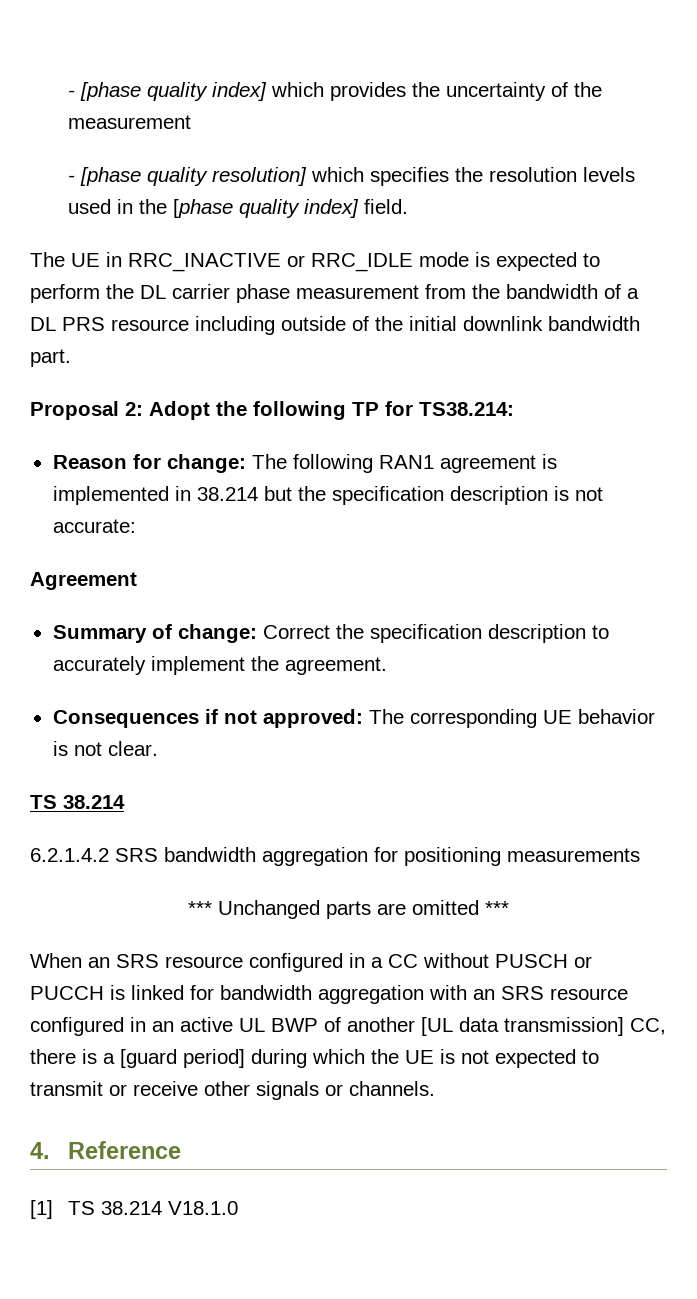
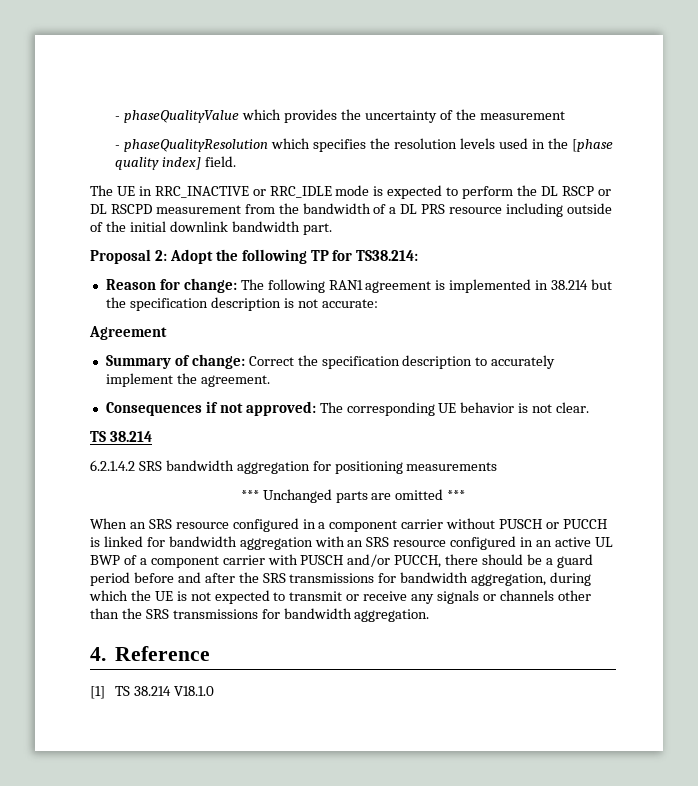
- - [phase quality index] which provides the uncertainty of the measurement
+ - phaseQualityValue which provides the uncertainty of the measurement
- - [phase quality resolution] which specifies the resolution levels used in the [phase quality index] field.
+ - phaseQualityResolution which specifies the resolution levels used in the [phase quality index] field.
- The UE in RRC_INACTIVE or RRC_IDLE mode is expected to perform the DL carrier phase measurement from the bandwidth of a DL PRS resource including outside of the initial downlink bandwidth part.
+ The UE in RRC_INACTIVE or RRC_IDLE mode is expected to perform the DL RSCP or DL RSCPD measurement from the bandwidth of a DL PRS resource including outside of the initial downlink bandwidth part.
- When an SRS resource configured in a CC without PUSCH or PUCCH is linked for bandwidth aggregation with an SRS resource configured in an active UL BWP of another [UL data transmission] CC, there is a [guard period] during which the UE is not expected to transmit or receive other signals or channels.
+ When an SRS resource configured in a component carrier without PUSCH or PUCCH is linked for bandwidth aggregation with an SRS resource configured in an active UL BWP of a component carrier with PUSCH and/or PUCCH, there should be a guard period before and after the SRS transmissions for bandwidth aggregation, during which the UE is not expected to transmit or receive any signals or channels other than the SRS transmissions for bandwidth aggregation.

